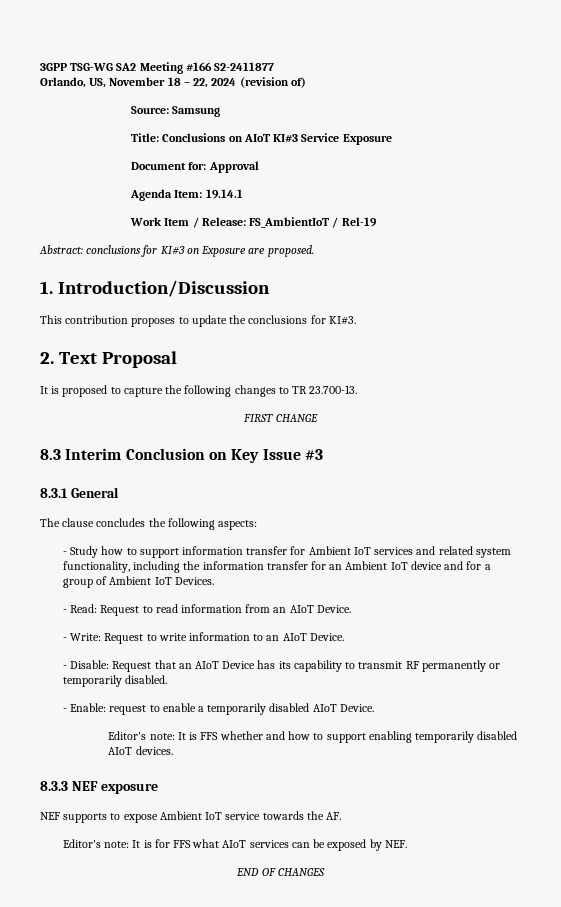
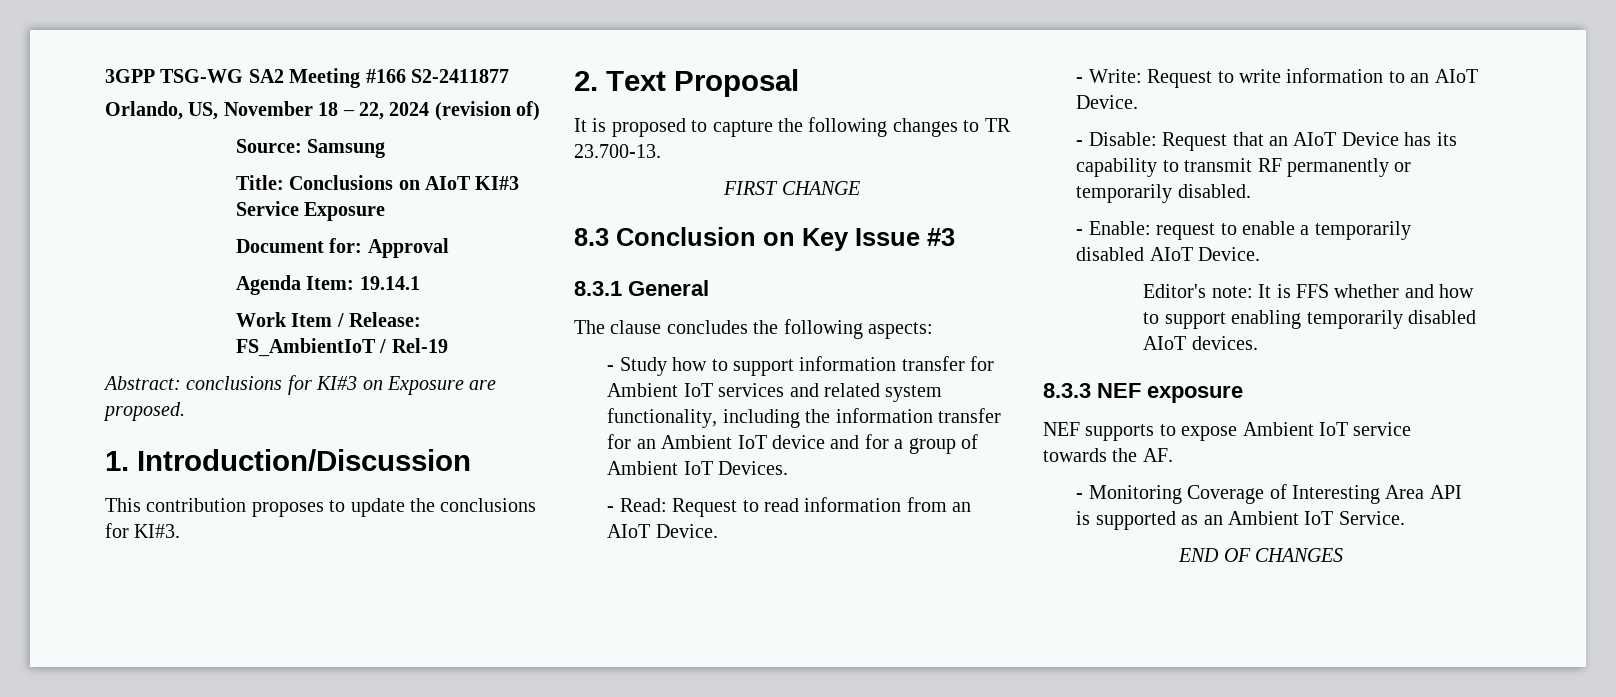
- 8.3 Interim Conclusion on Key Issue #3
+ 8.3 Conclusion on Key Issue #3
- Editor's note: It is for FFS what AIoT services can be exposed by NEF.
+ - Monitoring Coverage of Interesting Area API is supported as an Ambient IoT Service.

